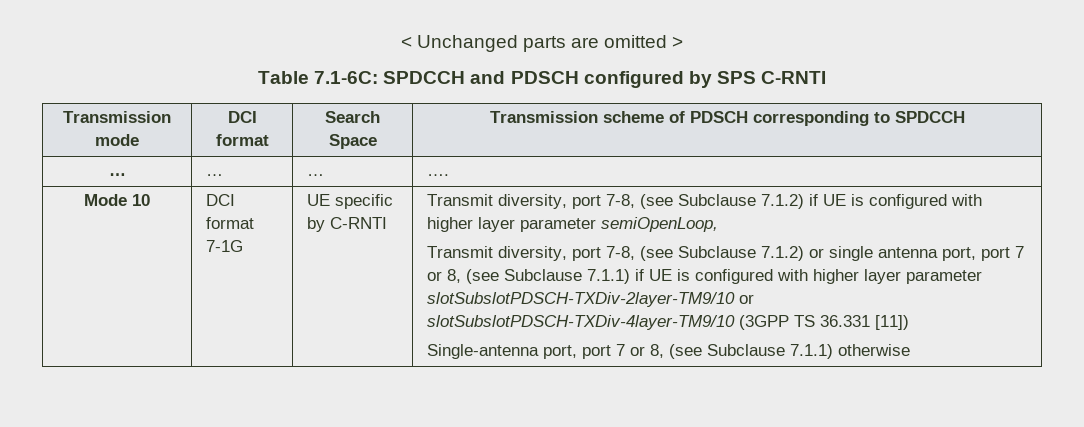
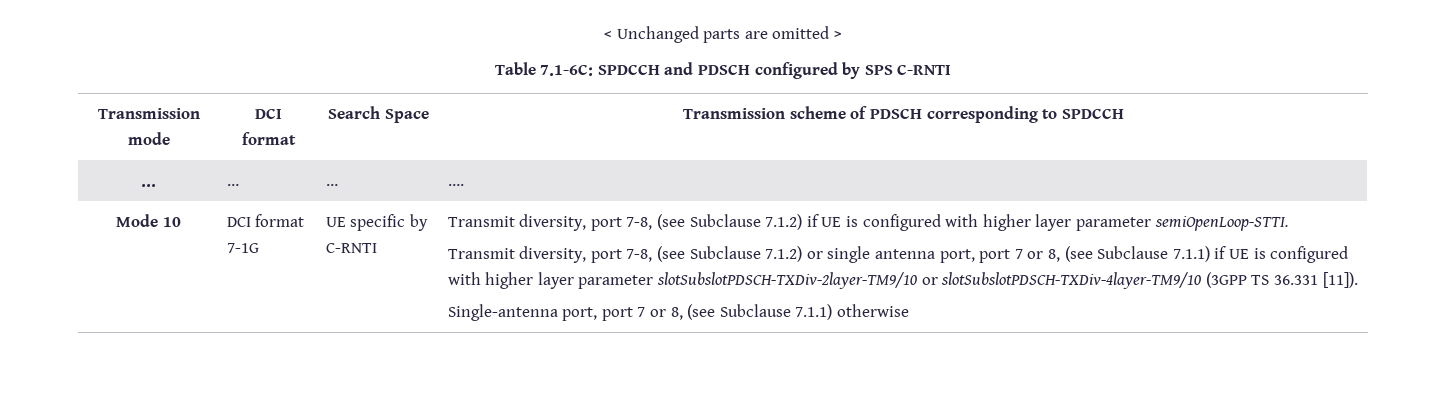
- Transmit diversity, port 7-8, (see Subclause 7.1.2) if UE is configured with higher layer parameter semiOpenLoop,
+ Transmit diversity, port 7-8, (see Subclause 7.1.2) if UE is configured with higher layer parameter semiOpenLoop-STTI.
- Transmit diversity, port 7-8, (see Subclause 7.1.2) or single antenna port, port 7 or 8, (see Subclause 7.1.1) if UE is configured with higher layer parameter slotSubslotPDSCH-TXDiv-2layer-TM9/10 or slotSubslotPDSCH-TXDiv-4layer-TM9/10 (3GPP TS 36.331 [11])
+ Transmit diversity, port 7-8, (see Subclause 7.1.2) or single antenna port, port 7 or 8, (see Subclause 7.1.1) if UE is configured with higher layer parameter slotSubslotPDSCH-TXDiv-2layer-TM9/10 or slotSubslotPDSCH-TXDiv-4layer-TM9/10 (3GPP TS 36.331 [11]).

